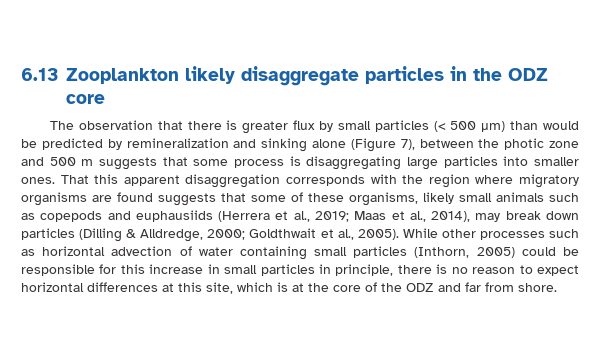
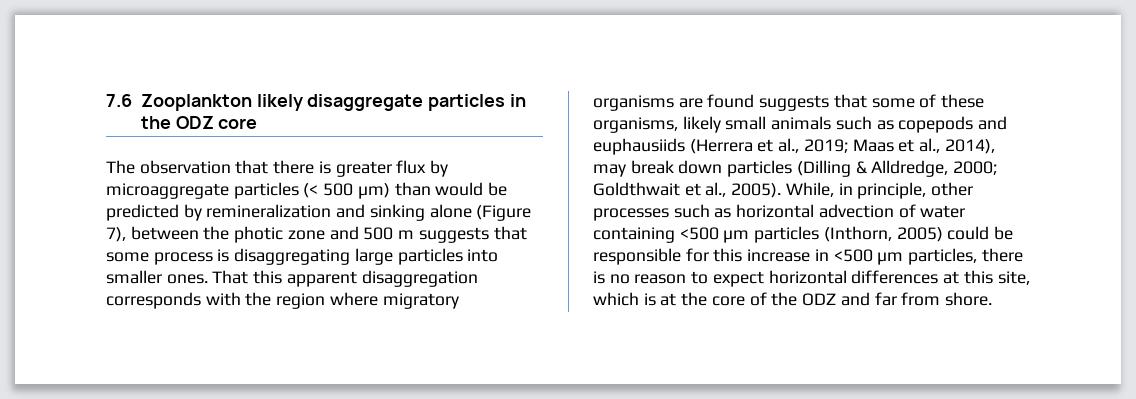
- 6.13 Zooplankton likely disaggregate particles in the ODZ core
+ 7.6 Zooplankton likely disaggregate particles in the ODZ core
- The observation that there is greater flux by small particles (< 500 μm) than would be predicted by remineralization and sinking alone (Figure 7), between the photic zone and 500 m suggests that some process is disaggregating large particles into smaller ones.
+ The observation that there is greater flux by microaggregate particles (< 500 μm) than would be predicted by remineralization and sinking alone (Figure 7), between the photic zone and 500 m suggests that some process is disaggregating large particles into smaller ones.
- While other processes such as horizontal advection of water containing small particles (Inthorn, 2005) could be responsible for this increase in small particles in principle, there is no reason to expect horizontal differences at this site, which is at the core of the ODZ and far from shore.
+ While, in principle, other processes such as horizontal advection of water containing <500 μm particles (Inthorn, 2005) could be responsible for this increase in <500 μm particles, there is no reason to expect horizontal differences at this site, which is at the core of the ODZ and far from shore.

